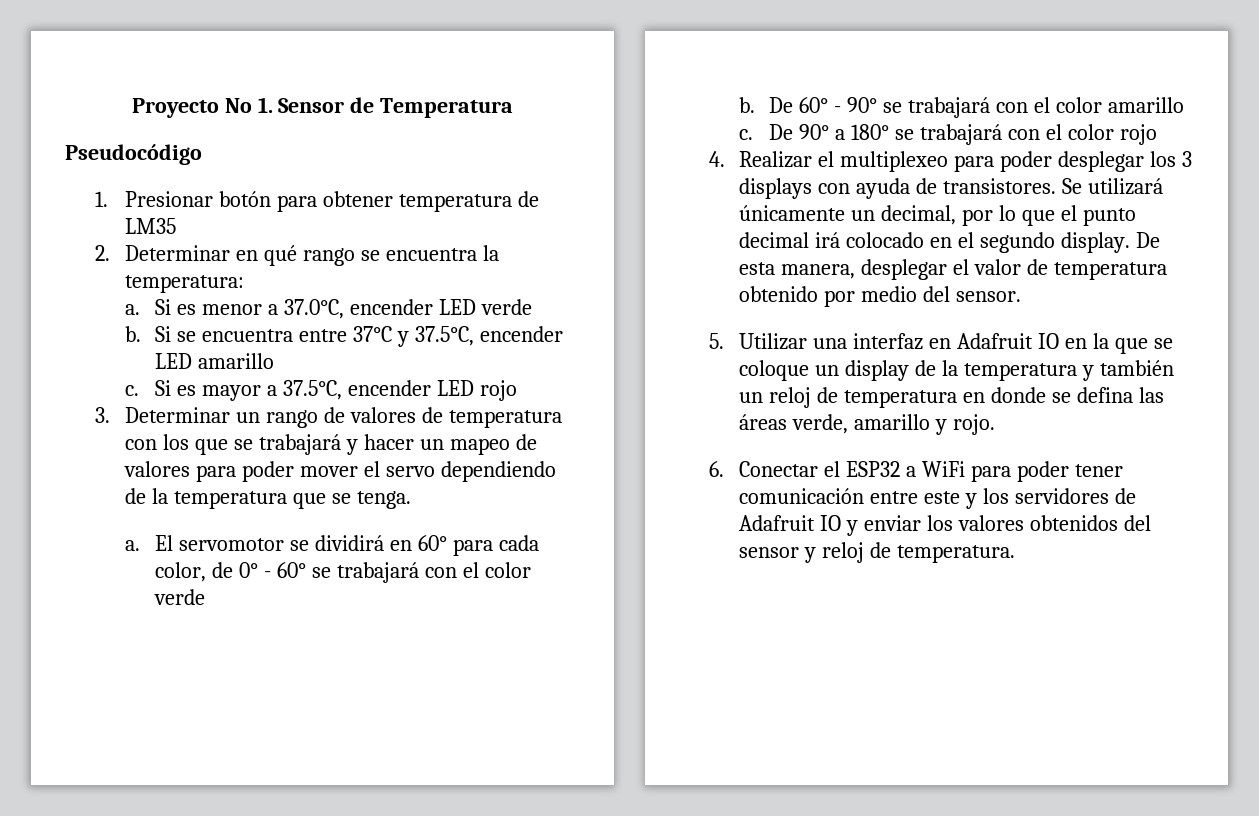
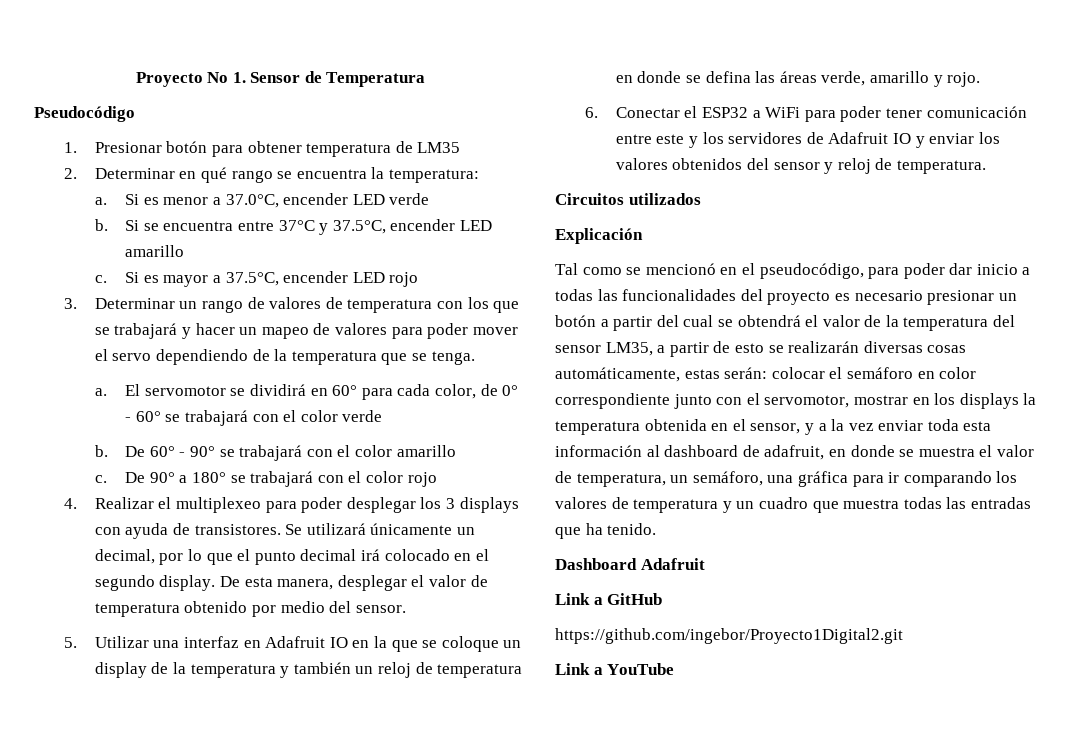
+ Circuitos utilizados
+ Explicación
+ Tal como se mencionó en el pseudocódigo, para poder dar inicio a todas las funcionalidades del proyecto es necesario presionar un botón a partir del cual se obtendrá el valor de la temperatura del sensor LM35, a partir de esto se realizarán diversas cosas automáticamente, estas serán: colocar el semáforo en color correspondiente junto con el servomotor, mostrar en los displays la temperatura obtenida en el sensor, y a la vez enviar toda esta información al dashboard de adafruit, en donde se muestra el valor de temperatura, un semáforo, una gráfica para ir comparando los valores de temperatura y un cuadro que muestra todas las entradas que ha tenido.
+ Dashboard Adafruit
+ Link a GitHub
+ https://github.com/ingebor/Proyecto1Digital2.git
+ Link a YouTube

